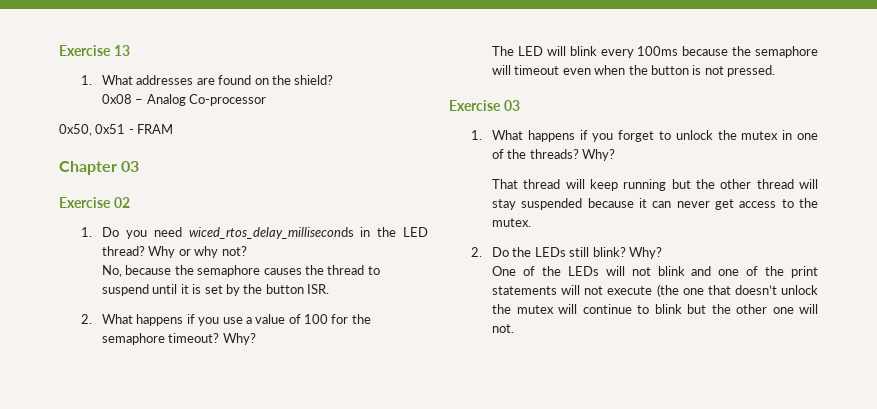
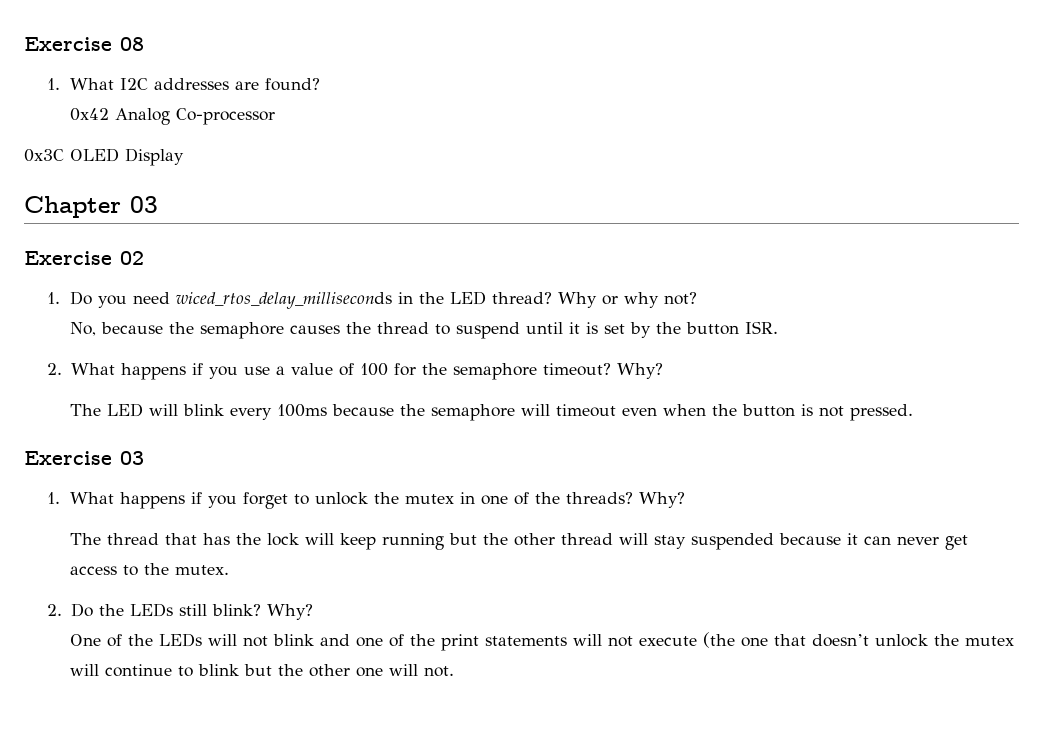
- Exercise 13
- 1. What addresses are found on the shield?
- 0x08 – Analog Co-processor
- 0x50, 0x51 - FRAM
+ Exercise 08
+ 1. What I2C addresses are found?
+ 0x42 Analog Co-processor
+ 0x3C OLED Display
- That thread will keep running but the other thread will stay suspended because it can never get access to the mutex.
+ The thread that has the lock will keep running but the other thread will stay suspended because it can never get access to the mutex.

